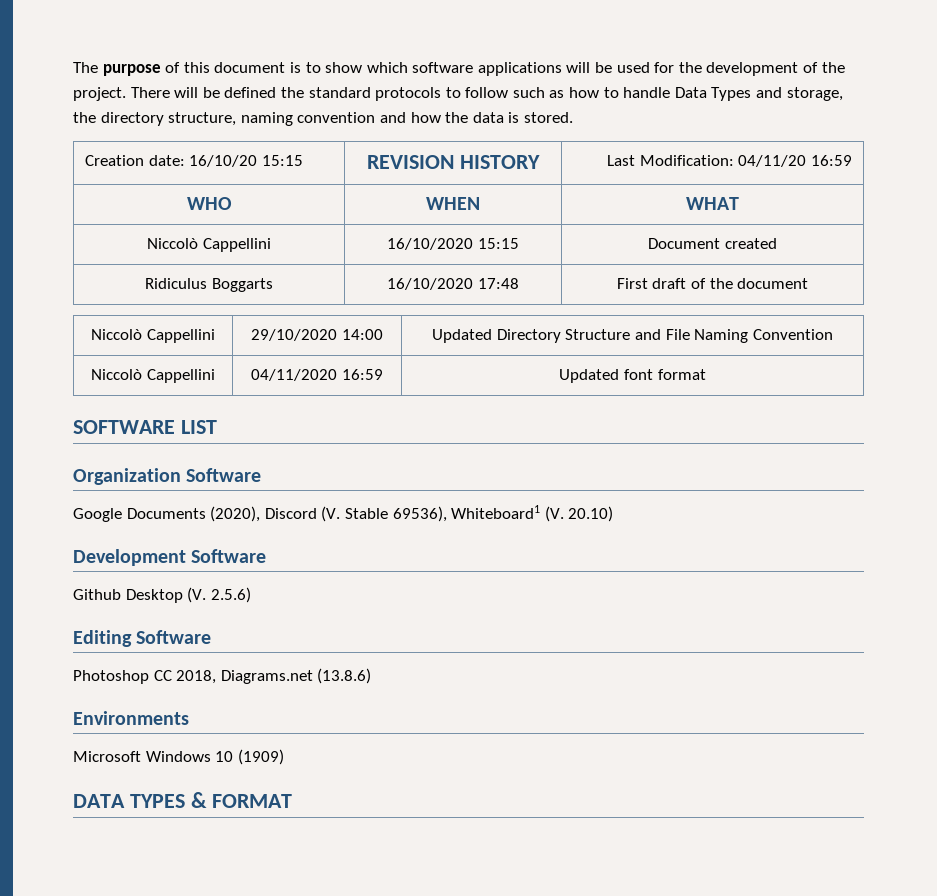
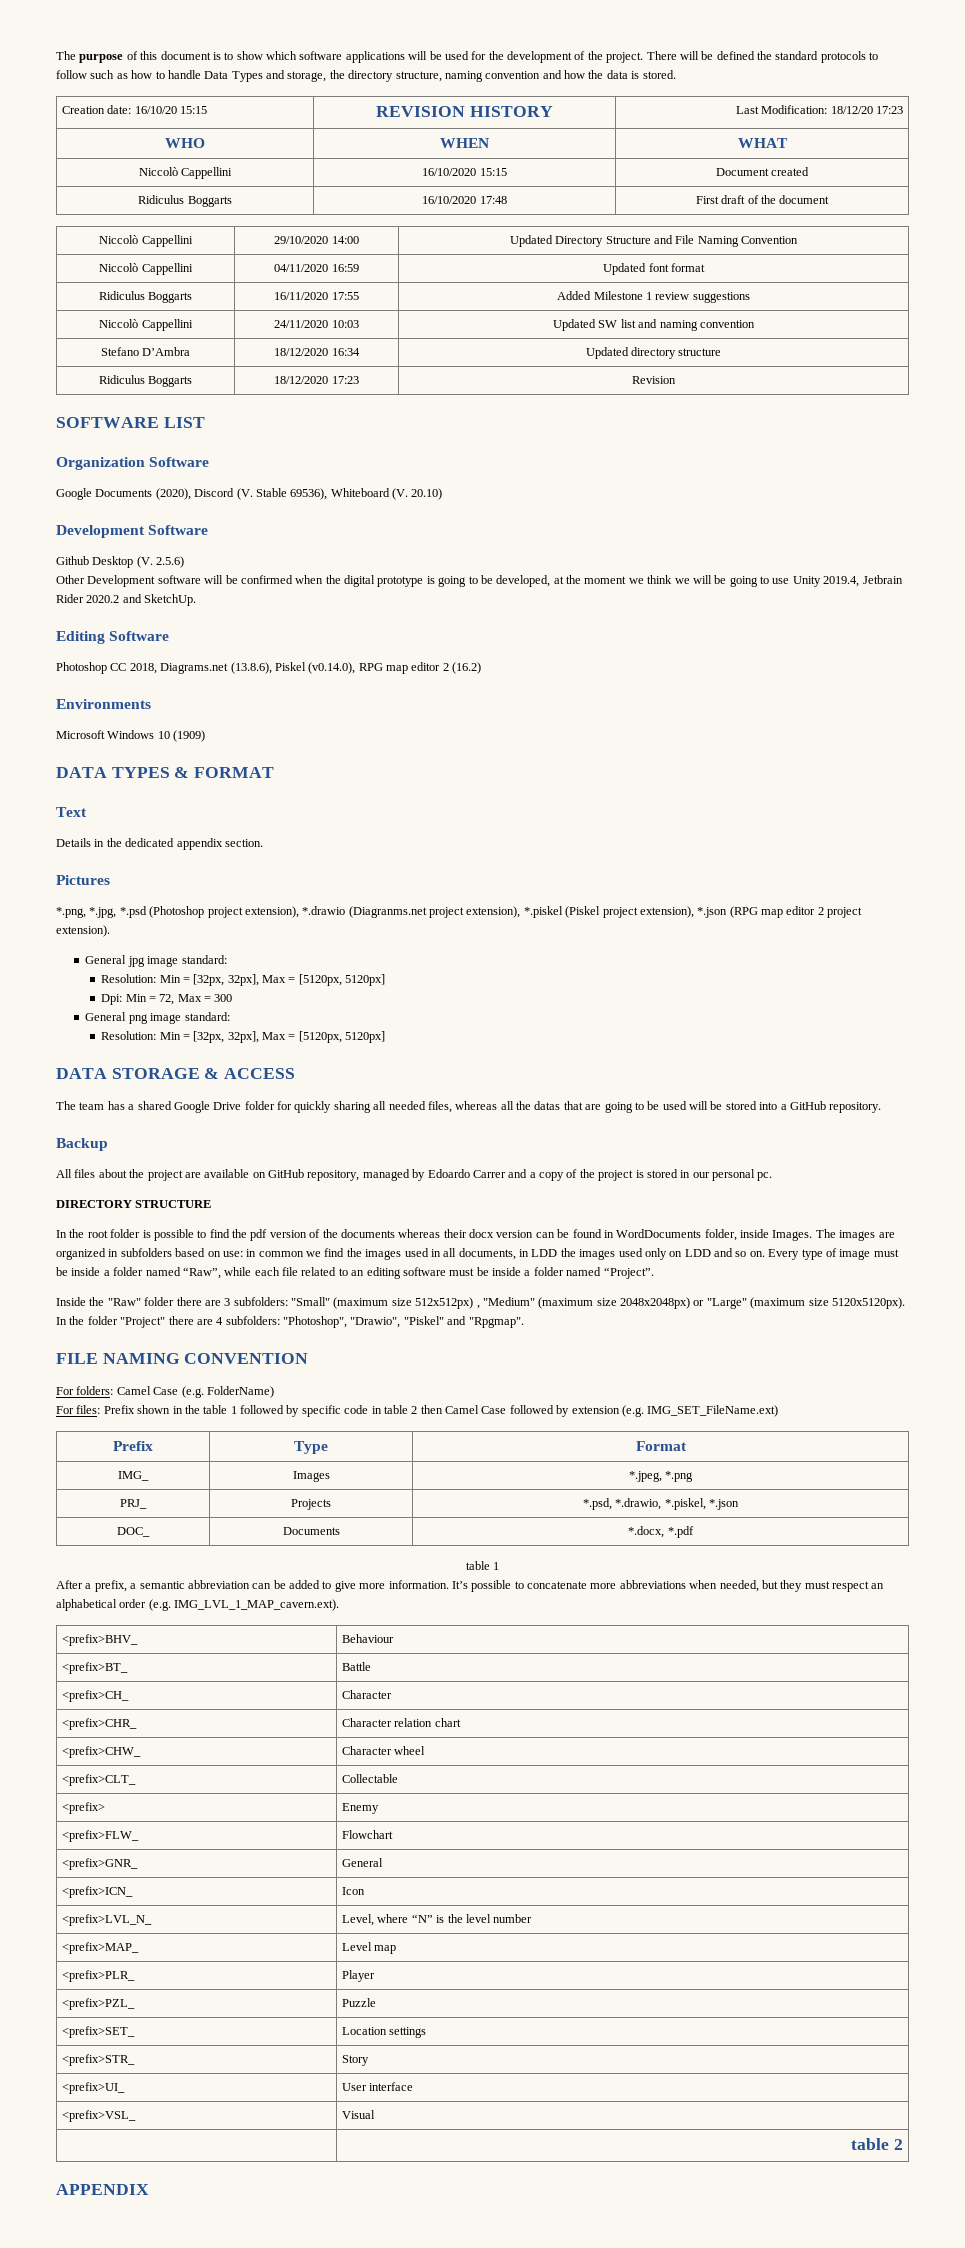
- Creation date: 16/10/20 15:15 | REVISION HISTORY | Last Modification: 04/11/20 16:59
+ Creation date: 16/10/20 15:15 | REVISION HISTORY | Last Modification: 18/12/20 17:23
+ Ridiculus Boggarts | 16/11/2020 17:55 | Added Milestone 1 review suggestions
+ Niccolò Cappellini | 24/11/2020 10:03 | Updated SW list and naming convention
+ Stefano D’Ambra | 18/12/2020 16:34 | Updated directory structure
+ Ridiculus Boggarts | 18/12/2020 17:23 | Revision
- Google Documents (2020), Discord (V. Stable 69536), Whiteboard1 (V. 20.10)
+ Google Documents (2020), Discord (V. Stable 69536), Whiteboard (V. 20.10)
+ Other Development software will be confirmed when the digital prototype is going to be developed, at the moment we think we will be going to use Unity 2019.4, Jetbrain Rider 2020.2 and SketchUp.
- Photoshop CC 2018, Diagrams.net (13.8.6)
+ Photoshop CC 2018, Diagrams.net (13.8.6), Piskel (v0.14.0), RPG map editor 2 (16.2)
+ Text
+ Details in the dedicated appendix section.
+ Pictures
+ *.png, *.jpg, *.psd (Photoshop project extension), *.drawio (Diagranms.net project extension), *.piskel (Piskel project extension), *.json (RPG map editor 2 project extension).
+ General jpg image standard:
+ Resolution: Min = [32px, 32px], Max = [5120px, 5120px]
+ Dpi: Min = 72, Max = 300
+ General png image standard:
+ Resolution: Min = [32px, 32px], Max = [5120px, 5120px]
+ DATA STORAGE & ACCESS
+ The team has a shared Google Drive folder for quickly sharing all needed files, whereas all the datas that are going to be used will be stored into a GitHub repository.
+ Backup
+ All files about the project are available on GitHub repository, managed by Edoardo Carrer and a copy of the project is stored in our personal pc.
+ DIRECTORY STRUCTURE
+ In the root folder is possible to find the pdf version of the documents whereas their docx version can be found in WordDocuments folder, inside Images. The images are organized in subfolders based on use: in common we find the images used in all documents, in LDD the images used only on LDD and so on. Every type of image must be inside a folder named “Raw”, while each file related to an editing software must be inside a folder named “Project”.
+ Inside the "Raw" folder there are 3 subfolders: "Small" (maximum size 512x512px) , "Medium" (maximum size 2048x2048px) or "Large" (maximum size 5120x5120px). In the folder "Project" there are 4 subfolders: "Photoshop", "Drawio", "Piskel" and "Rpgmap".
+ FILE NAMING CONVENTION
+ For folders: Camel Case (e.g. FolderName)
+ For files: Prefix shown in the table 1 followed by specific code in table 2 then Camel Case followed by extension (e.g. IMG_SET_FileName.ext)
+ Prefix | Type | Format
+ IMG_ | Images | *.jpeg, *.png
+ PRJ_ | Projects | *.psd, *.drawio, *.piskel, *.json
+ DOC_ | Documents | *.docx, *.pdf
+ table 1
+ After a prefix, a semantic abbreviation can be added to give more information. It’s possible to concatenate more abbreviations when needed, but they must respect an alphabetical order (e.g. IMG_LVL_1_MAP_cavern.ext).
+ <prefix>BHV_ | Behaviour
+ <prefix>BT_ | Battle
+ <prefix>CH_ | Character
+ <prefix>CHR_ | Character relation chart
+ <prefix>CHW_ | Character wheel
+ <prefix>CLT_ | Collectable
+ <prefix> | Enemy
+ <prefix>FLW_ | Flowchart
+ <prefix>GNR_ | General
+ <prefix>ICN_ | Icon
+ <prefix>LVL_N_ | Level, where “N” is the level number
+ <prefix>MAP_ | Level map
+ <prefix>PLR_ | Player
+ <prefix>PZL_ | Puzzle
+ <prefix>SET_ | Location settings
+ <prefix>STR_ | Story
+ <prefix>UI_ | User interface
+ <prefix>VSL_ | Visual
+ | table 2
+ APPENDIX

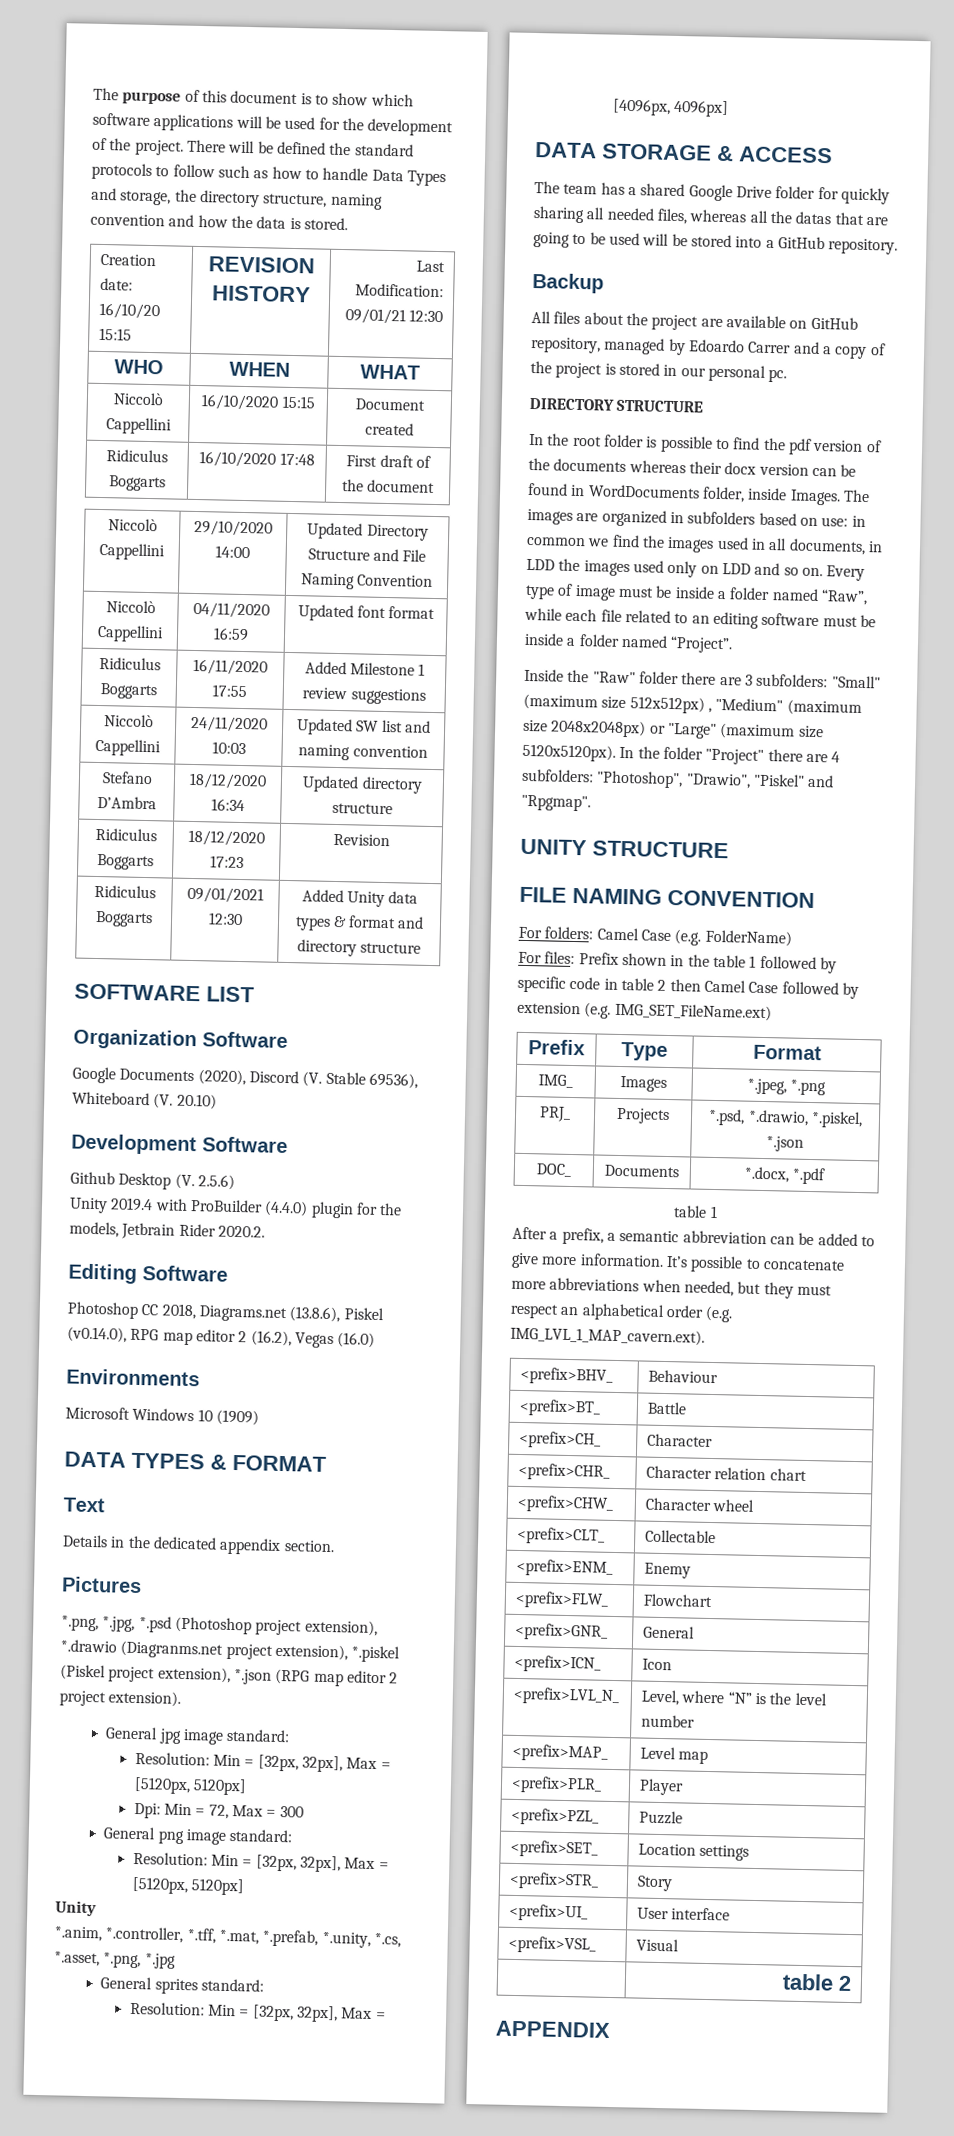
- Creation date: 16/10/20 15:15 | REVISION HISTORY | Last Modification: 18/12/20 17:23
+ Creation date: 16/10/20 15:15 | REVISION HISTORY | Last Modification: 09/01/21 12:30
+ Ridiculus Boggarts | 09/01/2021 12:30 | Added Unity data types & format and directory structure
- Other Development software will be confirmed when the digital prototype is going to be developed, at the moment we think we will be going to use Unity 2019.4, Jetbrain Rider 2020.2 and SketchUp.
+ Unity 2019.4 with ProBuilder (4.4.0) plugin for the models, Jetbrain Rider 2020.2.
- Photoshop CC 2018, Diagrams.net (13.8.6), Piskel (v0.14.0), RPG map editor 2 (16.2)
+ Photoshop CC 2018, Diagrams.net (13.8.6), Piskel (v0.14.0), RPG map editor 2 (16.2), Vegas (16.0)
  General png image standard:
  Resolution: Min = [32px, 32px], Max = [5120px, 5120px]
+ Unity
+ *.anim, *.controller, *.tff, *.mat, *.prefab, *.unity, *.cs, *.asset, *.png, *.jpg
+ General sprites standard:
+ Resolution: Min = [32px, 32px], Max = [4096px, 4096px]
+ UNITY STRUCTURE
- <prefix> | Enemy
+ <prefix>ENM_ | Enemy

